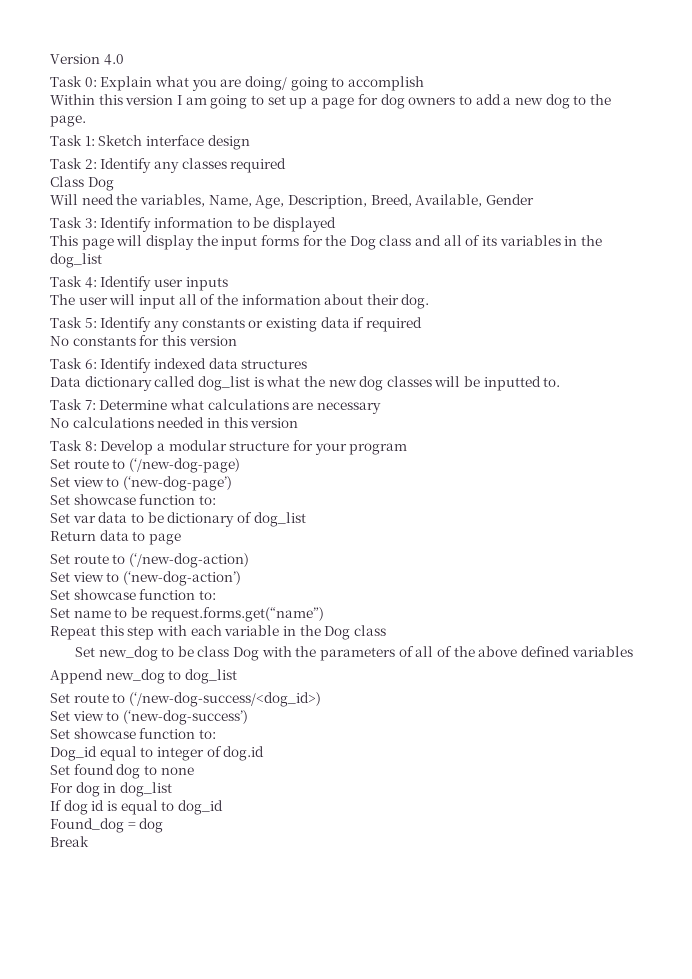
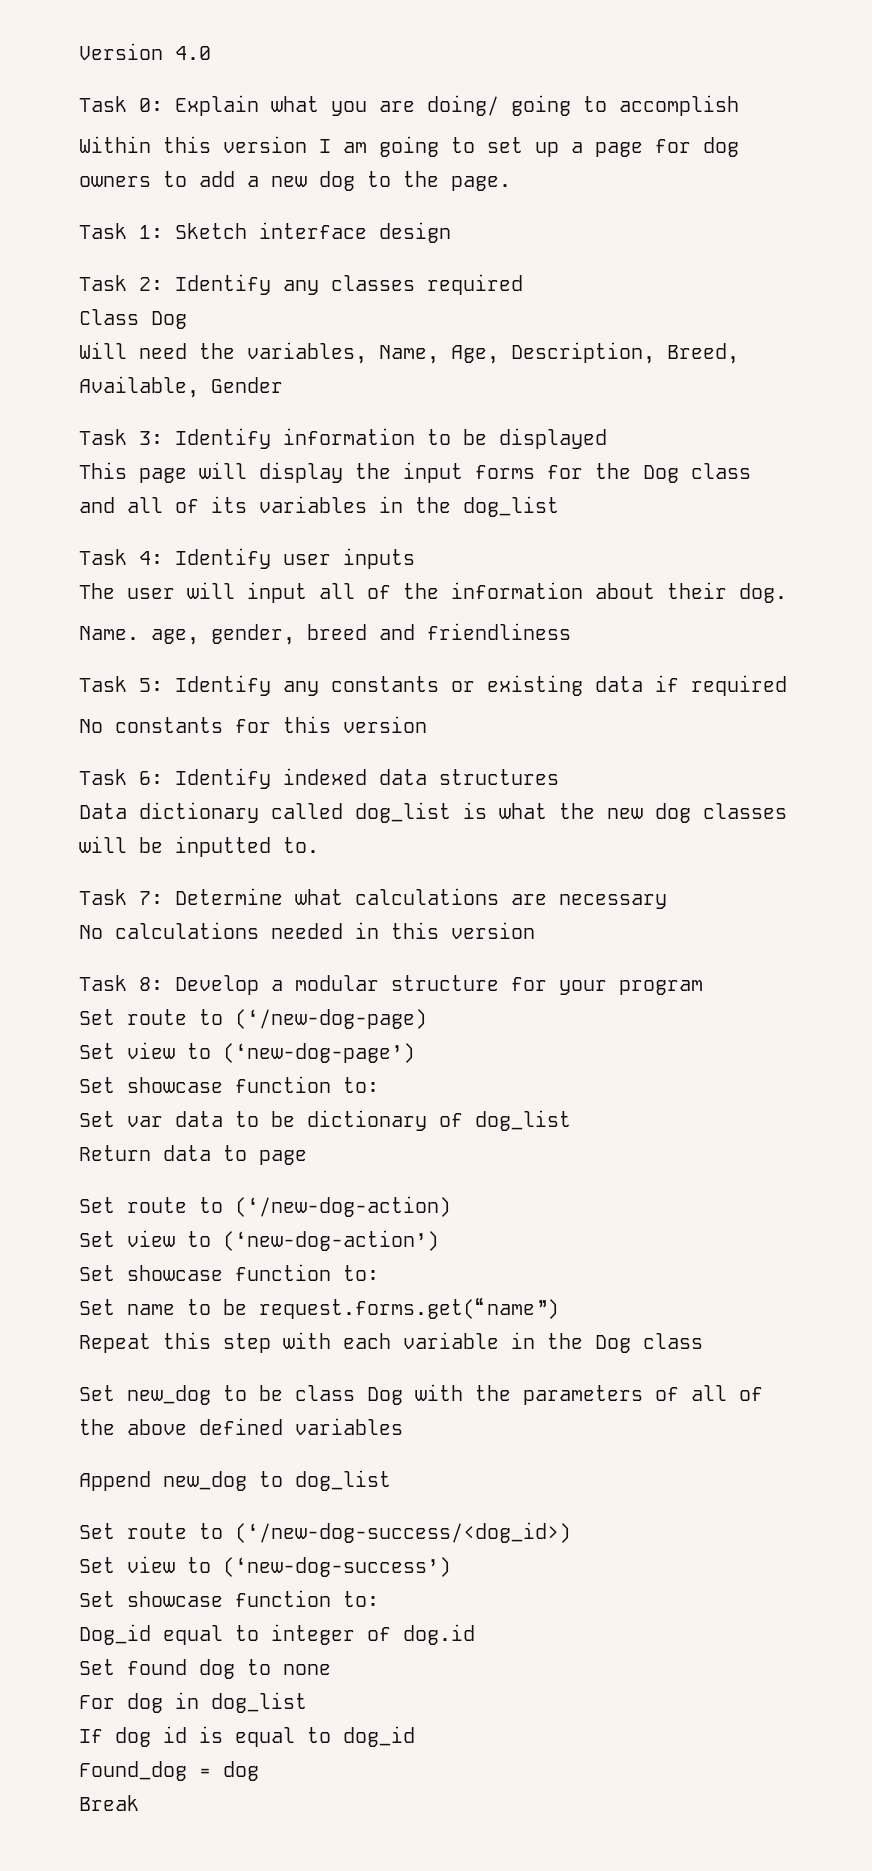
+ Name. age, gender, breed and friendliness

